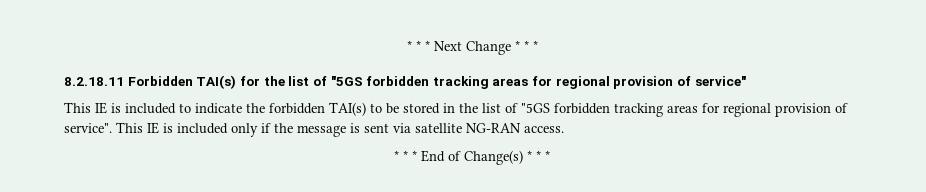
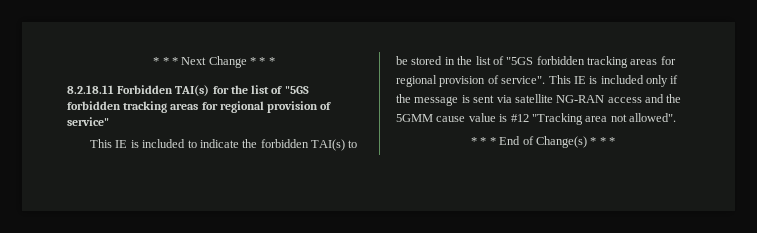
- This IE is included only if the message is sent via satellite NG-RAN access.
+ This IE is included only if the message is sent via satellite NG-RAN access and the 5GMM cause value is #12 "Tracking area not allowed".

